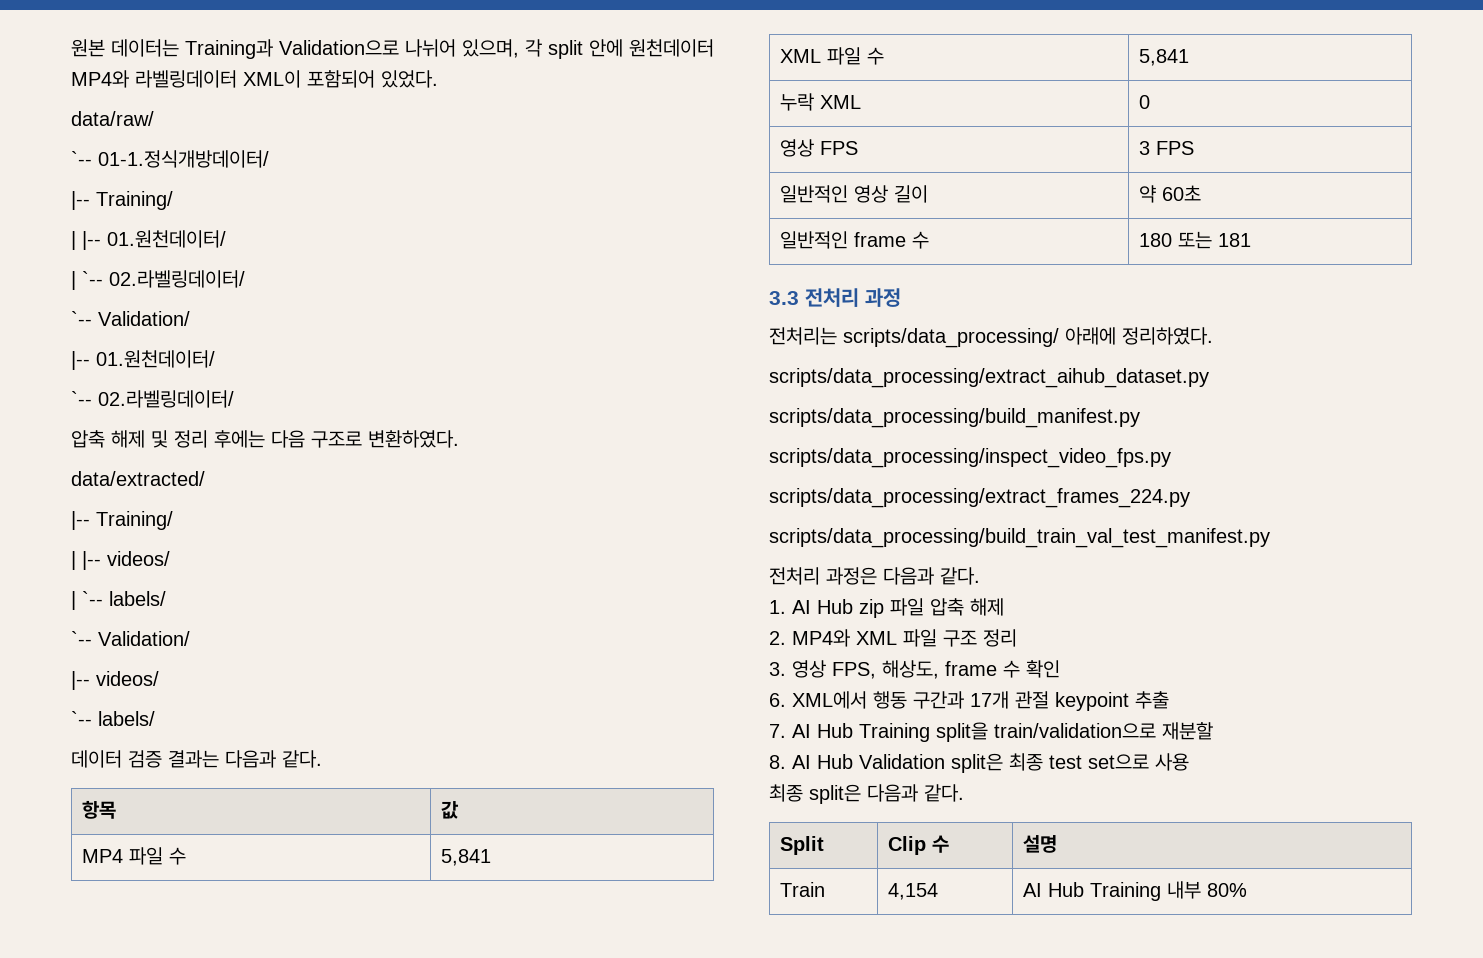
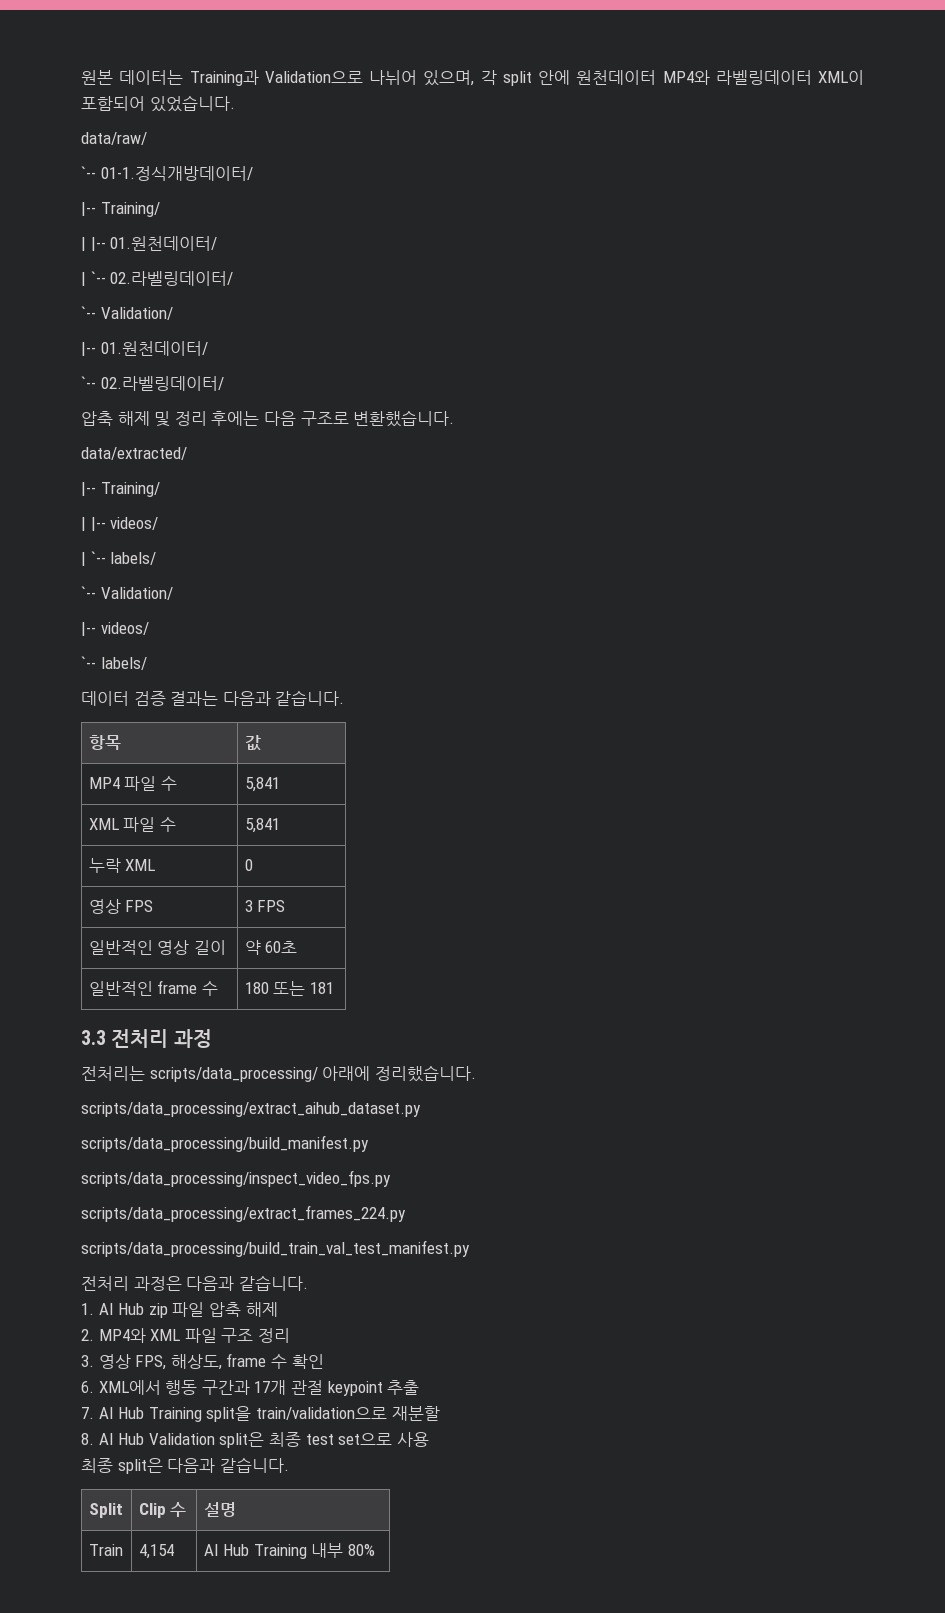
- 원본 데이터는 Training과 Validation으로 나뉘어 있으며, 각 split 안에 원천데이터 MP4와 라벨링데이터 XML이 포함되어 있었다.
+ 원본 데이터는 Training과 Validation으로 나뉘어 있으며, 각 split 안에 원천데이터 MP4와 라벨링데이터 XML이 포함되어 있었습니다.
- 압축 해제 및 정리 후에는 다음 구조로 변환하였다.
+ 압축 해제 및 정리 후에는 다음 구조로 변환했습니다.
- 데이터 검증 결과는 다음과 같다.
+ 데이터 검증 결과는 다음과 같습니다.
- 전처리는 scripts/data_processing/ 아래에 정리하였다.
+ 전처리는 scripts/data_processing/ 아래에 정리했습니다.
- 전처리 과정은 다음과 같다.
+ 전처리 과정은 다음과 같습니다.
- 최종 split은 다음과 같다.
+ 최종 split은 다음과 같습니다.

